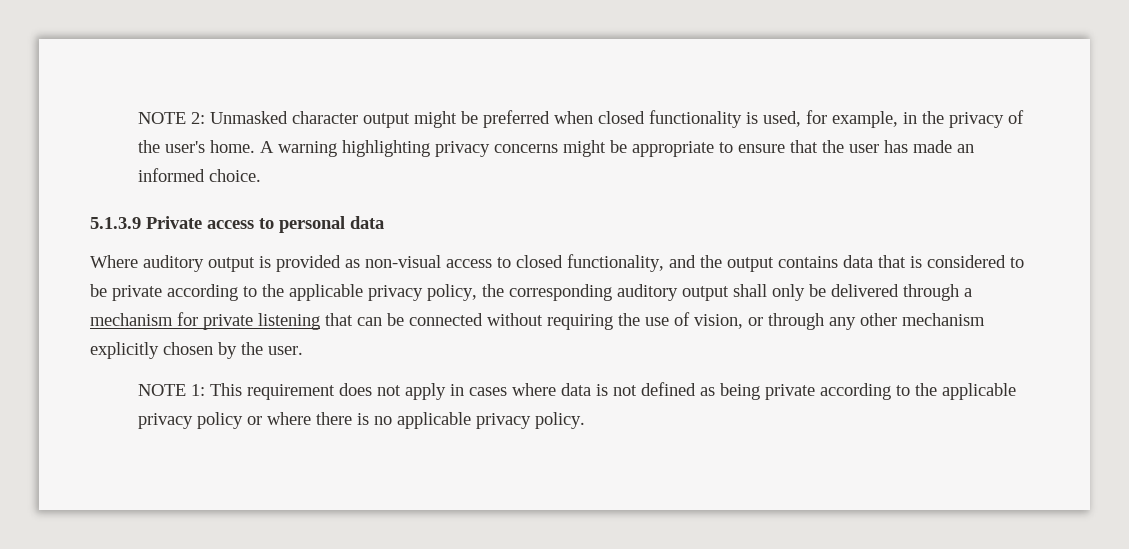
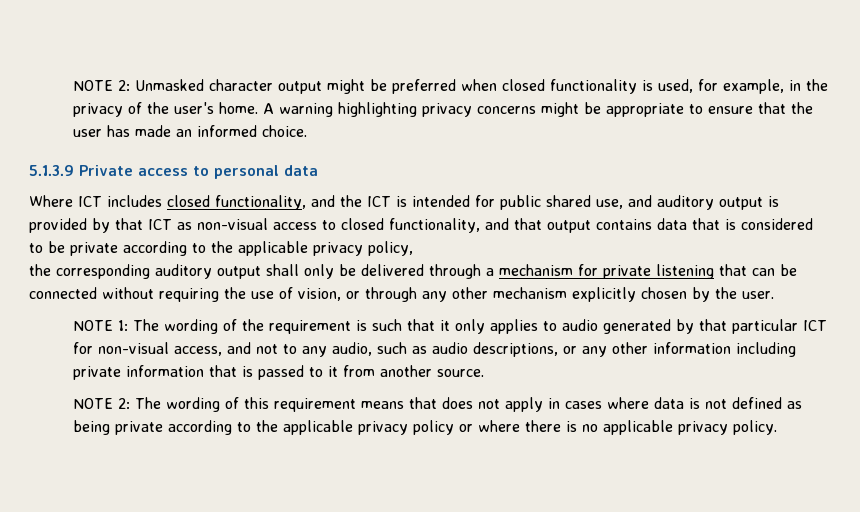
- Where auditory output is provided as non-visual access to closed functionality, and the output contains data that is considered to be private according to the applicable privacy policy, the corresponding auditory output shall only be delivered through a mechanism for private listening that can be connected without requiring the use of vision, or through any other mechanism explicitly chosen by the user.
+ Where ICT includes closed functionality, and the ICT is intended for public shared use, and auditory output is provided by that ICT as non-visual access to closed functionality, and that output contains data that is considered to be private according to the applicable privacy policy,
+ the corresponding auditory output shall only be delivered through a mechanism for private listening that can be connected without requiring the use of vision, or through any other mechanism explicitly chosen by the user.
- NOTE 1: This requirement does not apply in cases where data is not defined as being private according to the applicable privacy policy or where there is no applicable privacy policy.
+ NOTE 1: The wording of the requirement is such that it only applies to audio generated by that particular ICT for non-visual access, and not to any audio, such as audio descriptions, or any other information including private information that is passed to it from another source.
+ NOTE 2: The wording of this requirement means that does not apply in cases where data is not defined as being private according to the applicable privacy policy or where there is no applicable privacy policy.

